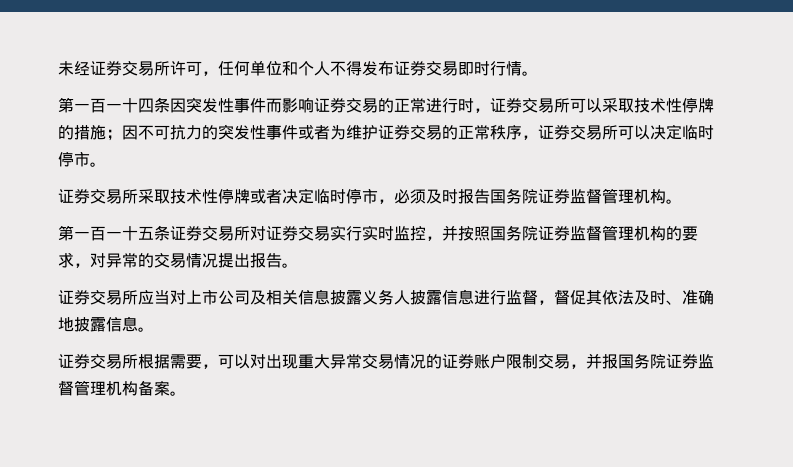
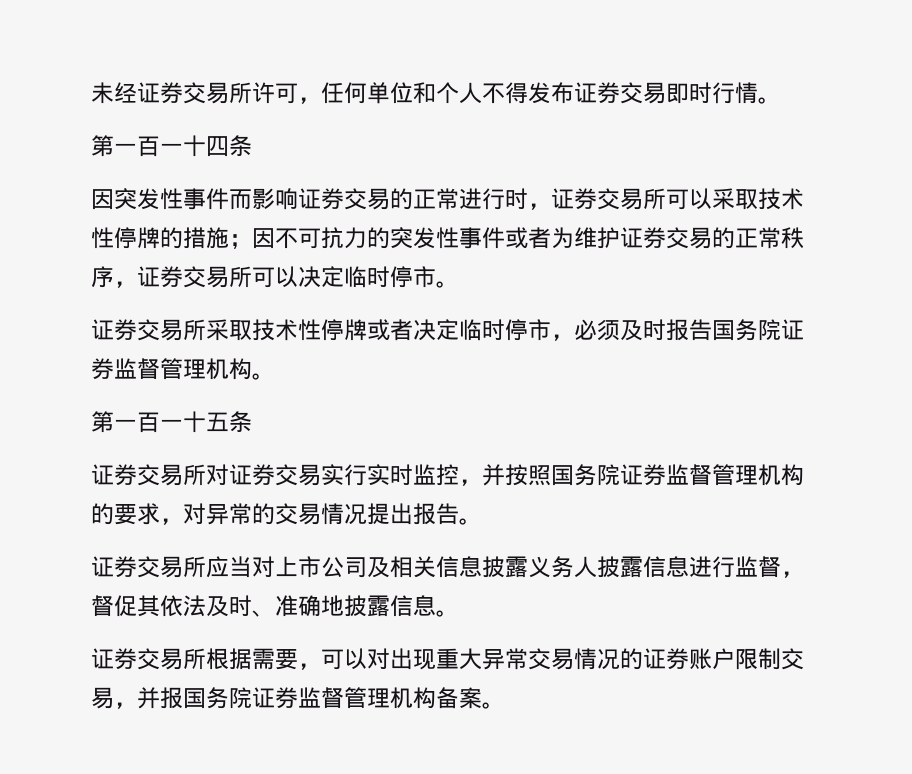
- 第一百一十四条因突发性事件而影响证券交易的正常进行时，证券交易所可以采取技术性停牌的措施；因不可抗力的突发性事件或者为维护证券交易的正常秩序，证券交易所可以决定临时停市。
+ 第一百一十四条
+ 因突发性事件而影响证券交易的正常进行时，证券交易所可以采取技术性停牌的措施；因不可抗力的突发性事件或者为维护证券交易的正常秩序，证券交易所可以决定临时停市。
- 第一百一十五条证券交易所对证券交易实行实时监控，并按照国务院证券监督管理机构的要求，对异常的交易情况提出报告。
+ 第一百一十五条
+ 证券交易所对证券交易实行实时监控，并按照国务院证券监督管理机构的要求，对异常的交易情况提出报告。

